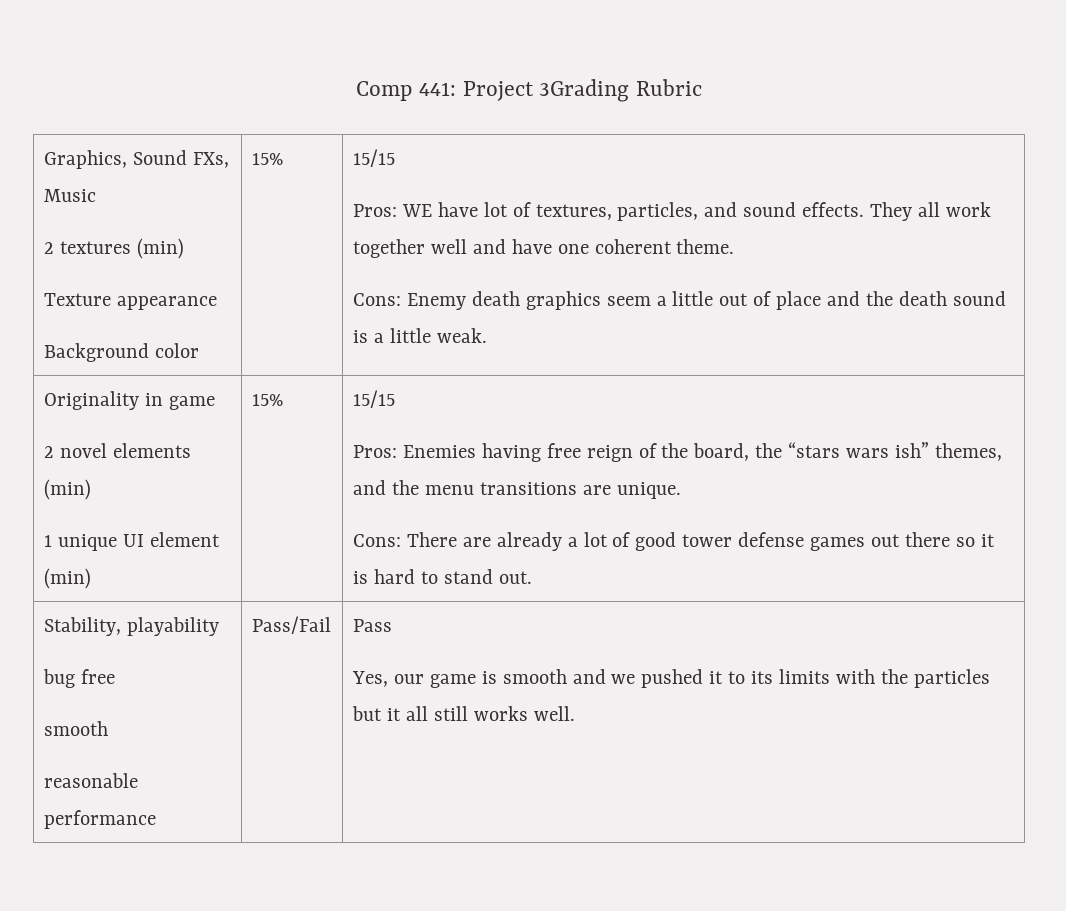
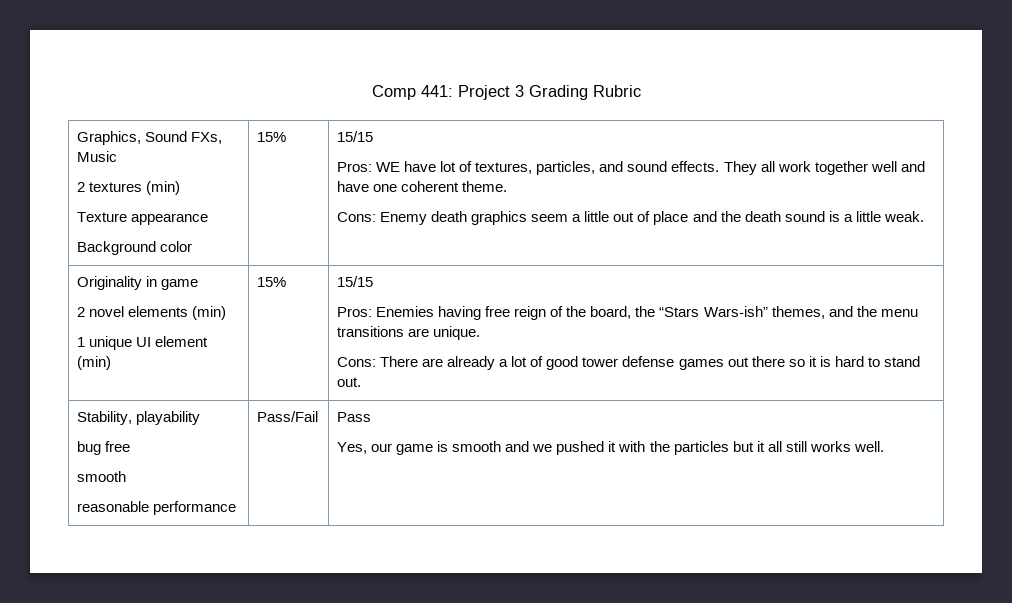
- Comp 441: Project 3Grading Rubric
+ Comp 441: Project 3 Grading Rubric
- Pros: Enemies having free reign of the board, the “stars wars ish” themes, and the menu transitions are unique.
+ Pros: Enemies having free reign of the board, the “Stars Wars-ish” themes, and the menu transitions are unique.
  Stability, playability
  bug free
  smooth
  reasonable performance | Pass/Fail | Pass
- Yes, our game is smooth and we pushed it to its limits with the particles but it all still works well.
+ Yes, our game is smooth and we pushed it with the particles but it all still works well.

